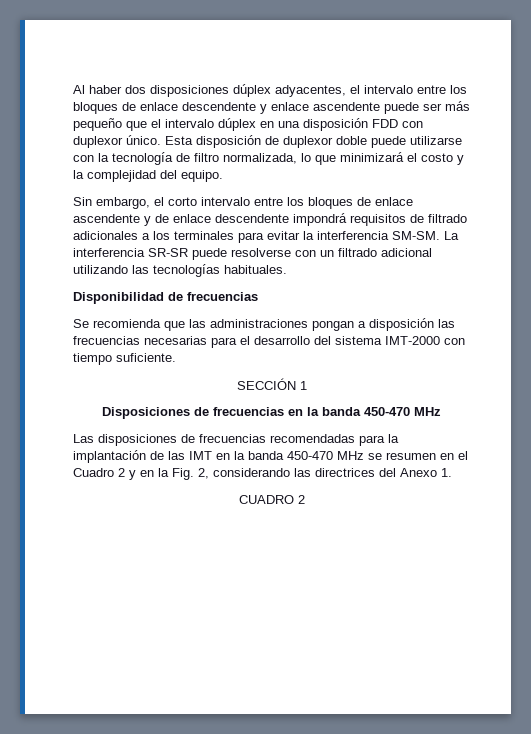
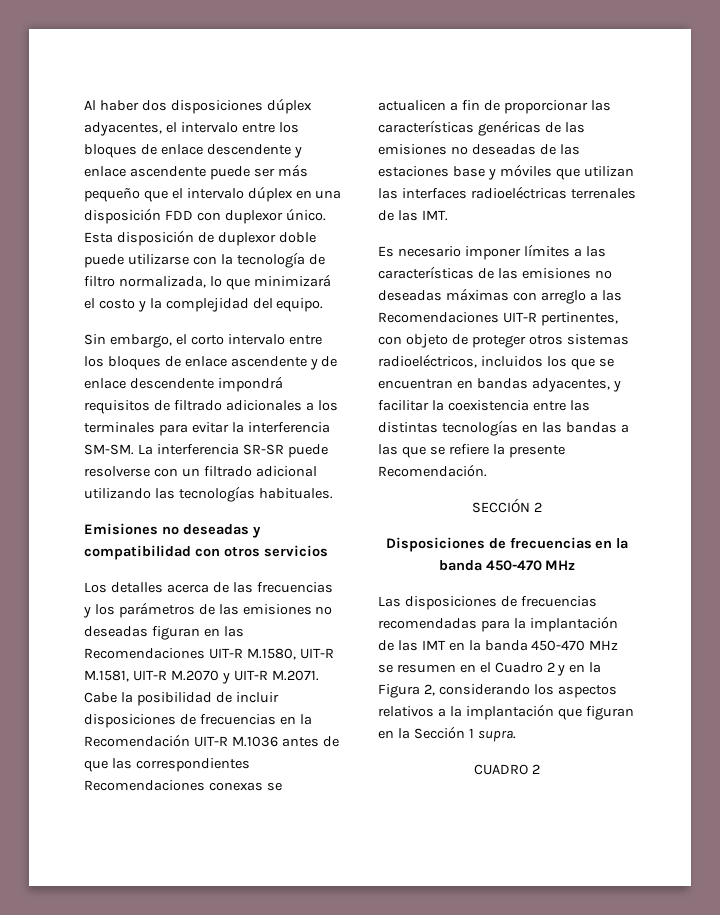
- Disponibilidad de frecuencias
- Se recomienda que las administraciones pongan a disposición las frecuencias necesarias para el desarrollo del sistema IMT-2000 con tiempo suficiente.
+ Emisiones no deseadas y compatibilidad con otros servicios
+ Los detalles acerca de las frecuencias y los parámetros de las emisiones no deseadas figuran en las Recomendaciones UIT-R M.1580, UIT-R M.1581, UIT-R M.2070 y UIT-R M.2071. Cabe la posibilidad de incluir disposiciones de frecuencias en la Recomendación UIT-R M.1036 antes de que las correspondientes Recomendaciones conexas se actualicen a fin de proporcionar las características genéricas de las emisiones no deseadas de las estaciones base y móviles que utilizan las interfaces radioeléctricas terrenales de las IMT.
+ Es necesario imponer límites a las características de las emisiones no deseadas máximas con arreglo a las Recomendaciones UIT-R pertinentes, con objeto de proteger otros sistemas radioeléctricos, incluidos los que se encuentran en bandas adyacentes, y facilitar la coexistencia entre las distintas tecnologías en las bandas a las que se refiere la presente Recomendación.
- SECCIÓN 1
+ SECCIÓN 2
- Las disposiciones de frecuencias recomendadas para la implantación de las IMT en la banda 450-470 MHz se resumen en el Cuadro 2 y en la Fig. 2, considerando las directrices del Anexo 1.
+ Las disposiciones de frecuencias recomendadas para la implantación de las IMT en la banda 450-470 MHz se resumen en el Cuadro 2 y en la Figura 2, considerando los aspectos relativos a la implantación que figuran en la Sección 1 supra.

